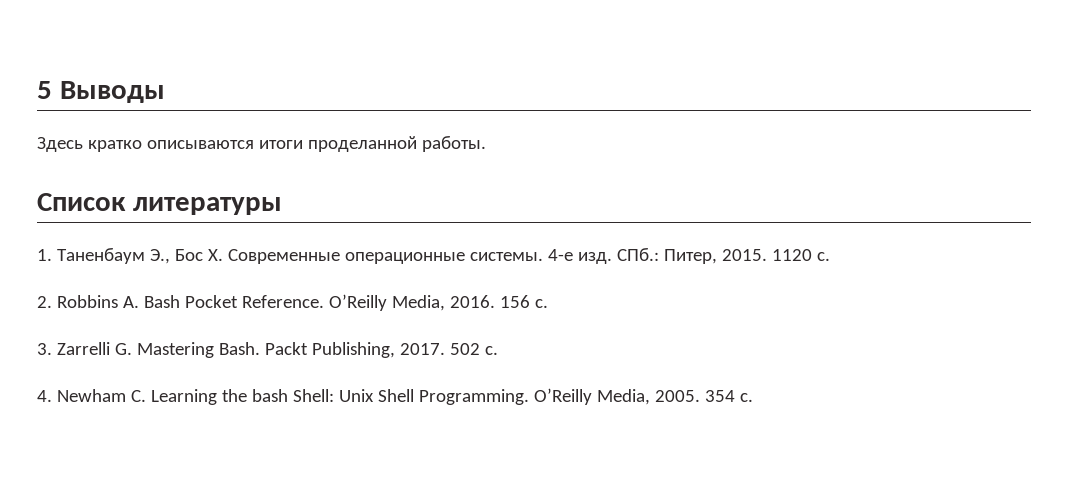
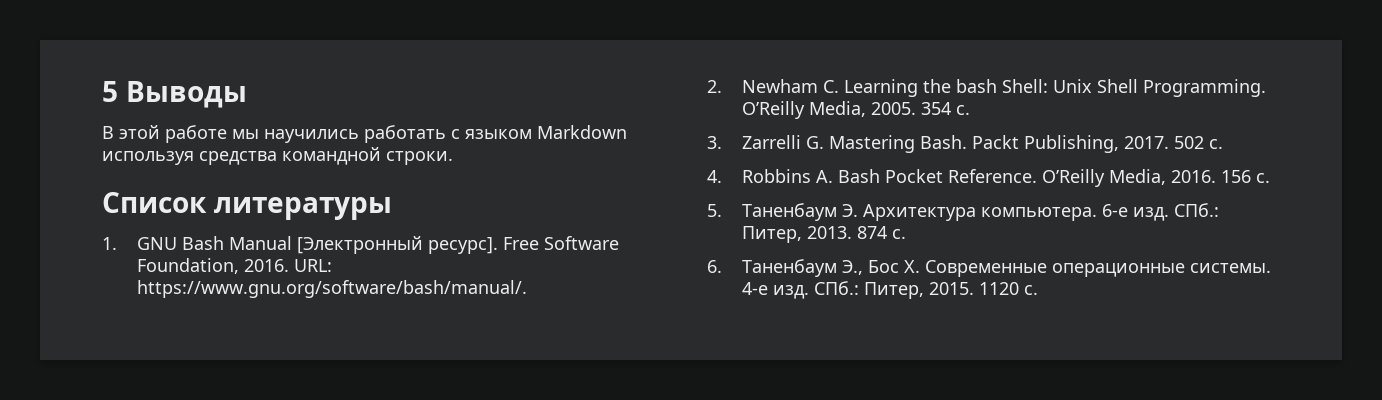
- Здесь кратко описываются итоги проделанной работы.
+ В этой работе мы научились работать с языком Markdown используя средства командной строки.
  Список литературы
- 1. Таненбаум Э., Бос Х. Современные операционные системы.
+ 1. GNU Bash Manual [Электронный ресурс]. Free Software Foundation, 2016. URL: https://www.gnu.org/software/bash/manual/.
+ 2. Newham C. Learning the bash Shell: Unix Shell Programming. O’Reilly Media, 2005. 354 с.
+ 3. Zarrelli G. Mastering Bash. Packt Publishing, 2017. 502 с.
+ 4. Robbins A. Bash Pocket Reference. O’Reilly Media, 2016. 156 с.
+ 5. Таненбаум Э. Архитектура компьютера. 6-е изд. СПб.: Питер, 2013. 874 с.
+ 6. Таненбаум Э., Бос Х. Современные операционные системы.
- 2. Robbins A. Bash Pocket Reference. O’Reilly Media, 2016. 156 с.
- 3. Zarrelli G. Mastering Bash. Packt Publishing, 2017. 502 с.
- 4. Newham C. Learning the bash Shell: Unix Shell Programming. O’Reilly Media, 2005. 354 с.

